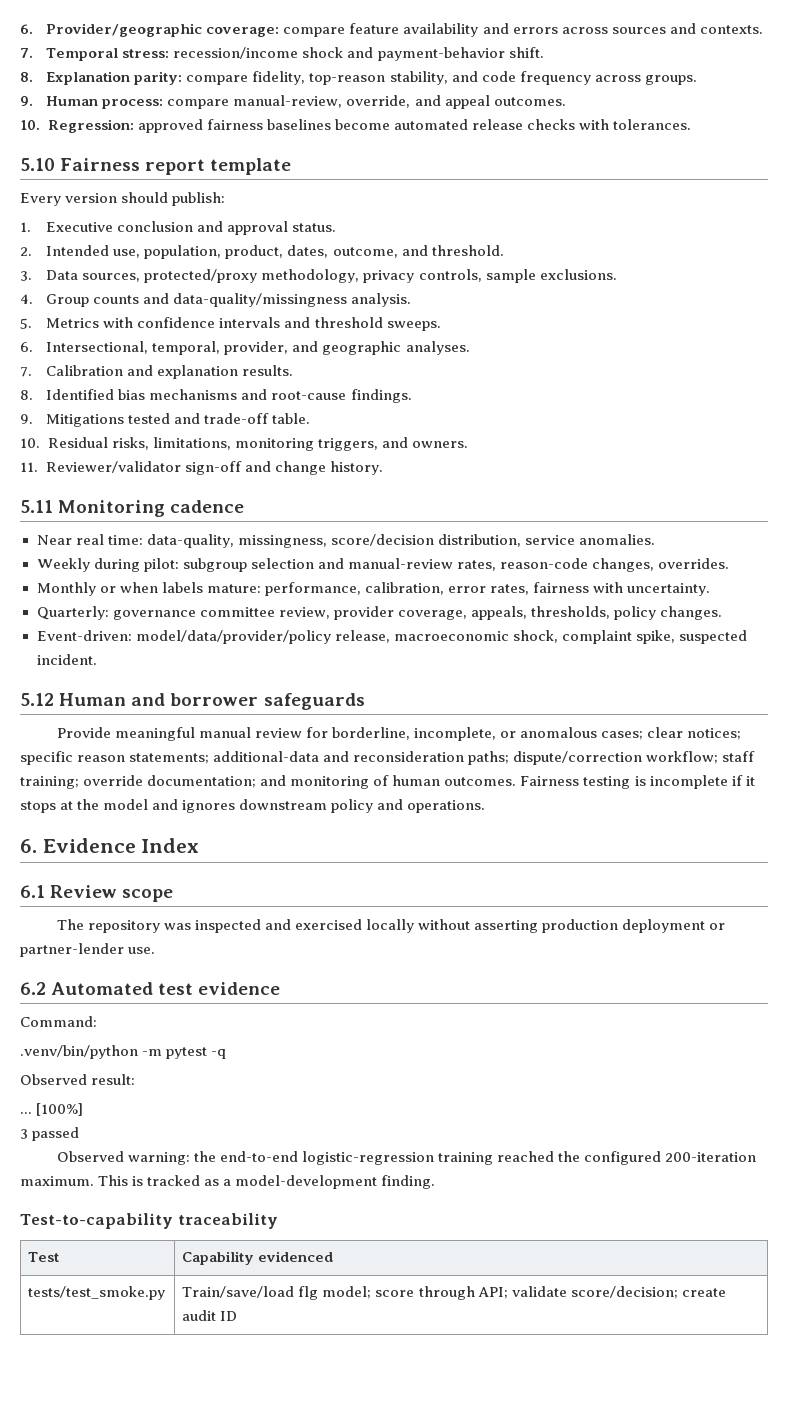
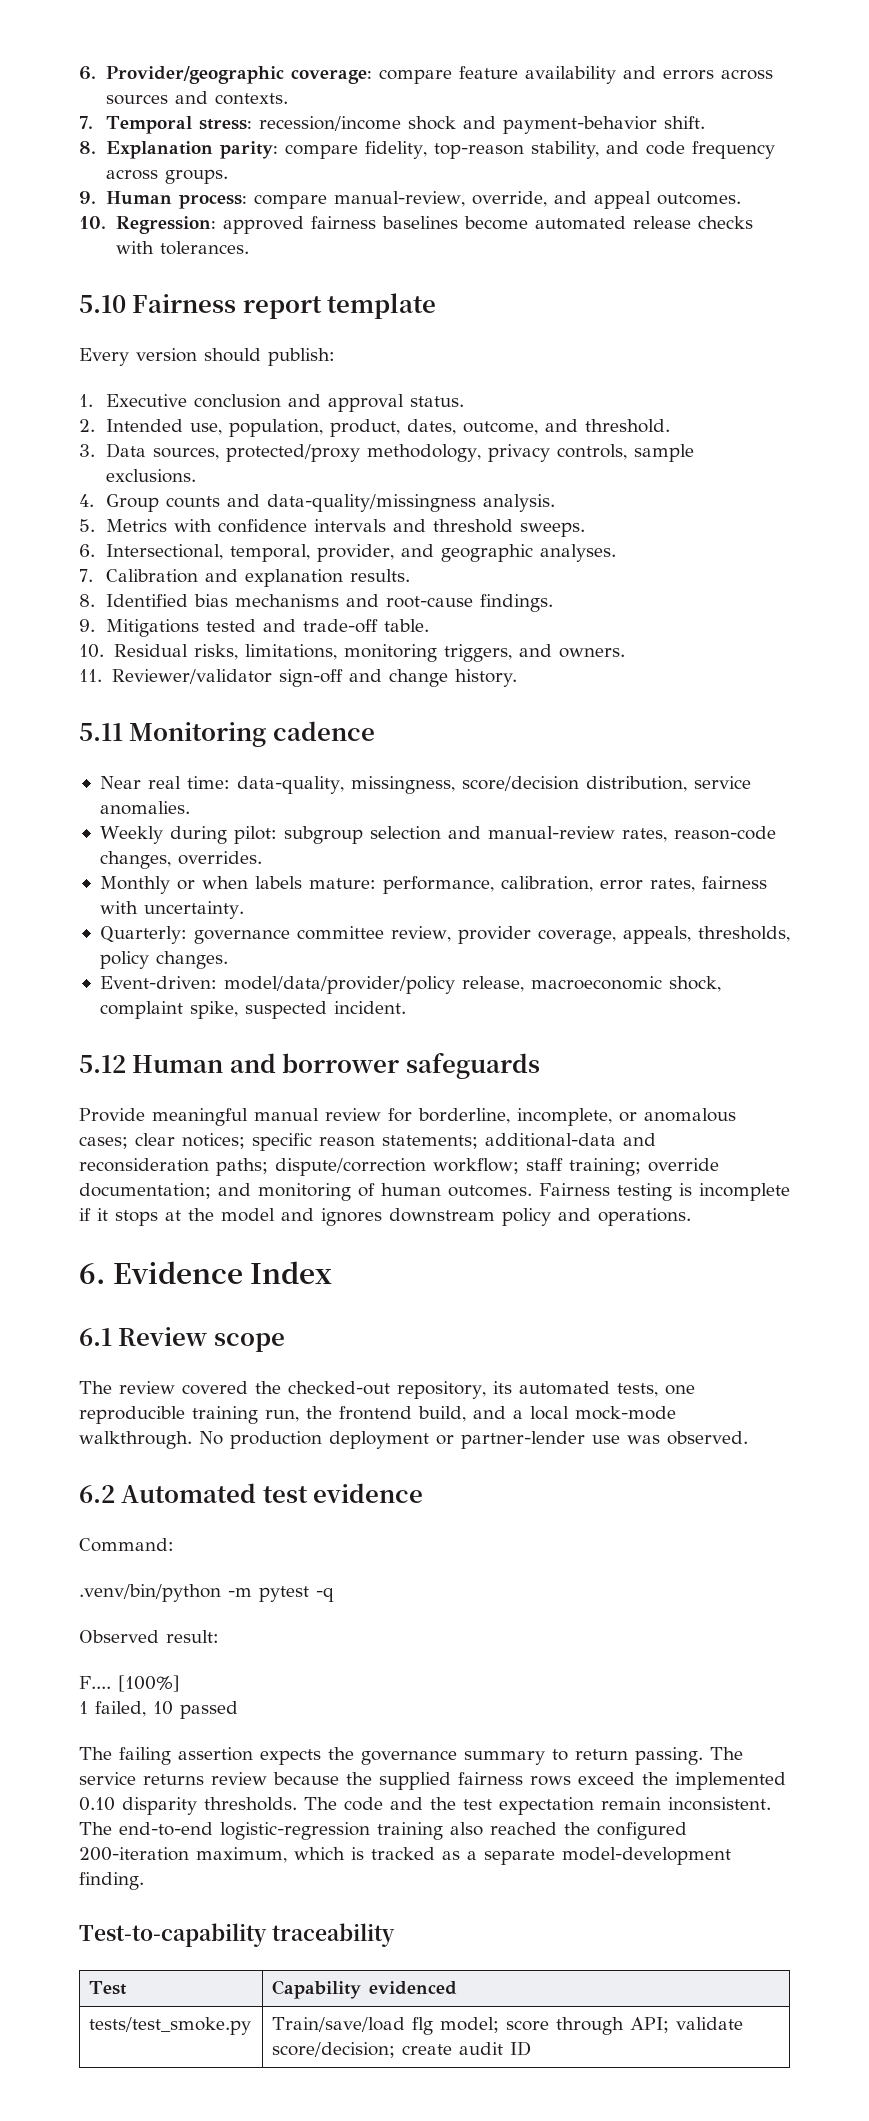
- The repository was inspected and exercised locally without asserting production deployment or partner-lender use.
+ The review covered the checked-out repository, its automated tests, one reproducible training run, the frontend build, and a local mock-mode walkthrough. No production deployment or partner-lender use was observed.
- ...
+ F....
- 3 passed
- Observed warning: the end-to-end logistic-regression training reached the configured 200-iteration maximum. This is tracked as a model-development finding.
+ 1 failed, 10 passed
+ The failing assertion expects the governance summary to return passing. The service returns review because the supplied fairness rows exceed the implemented 0.10 disparity thresholds. The code and the test expectation remain inconsistent. The end-to-end logistic-regression training also reached the configured 200-iteration maximum, which is tracked as a separate model-development finding.

